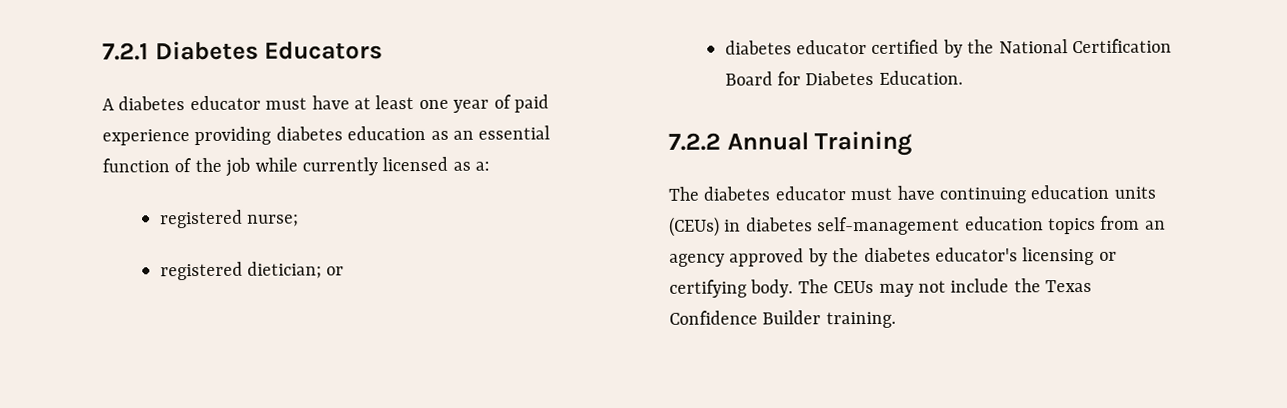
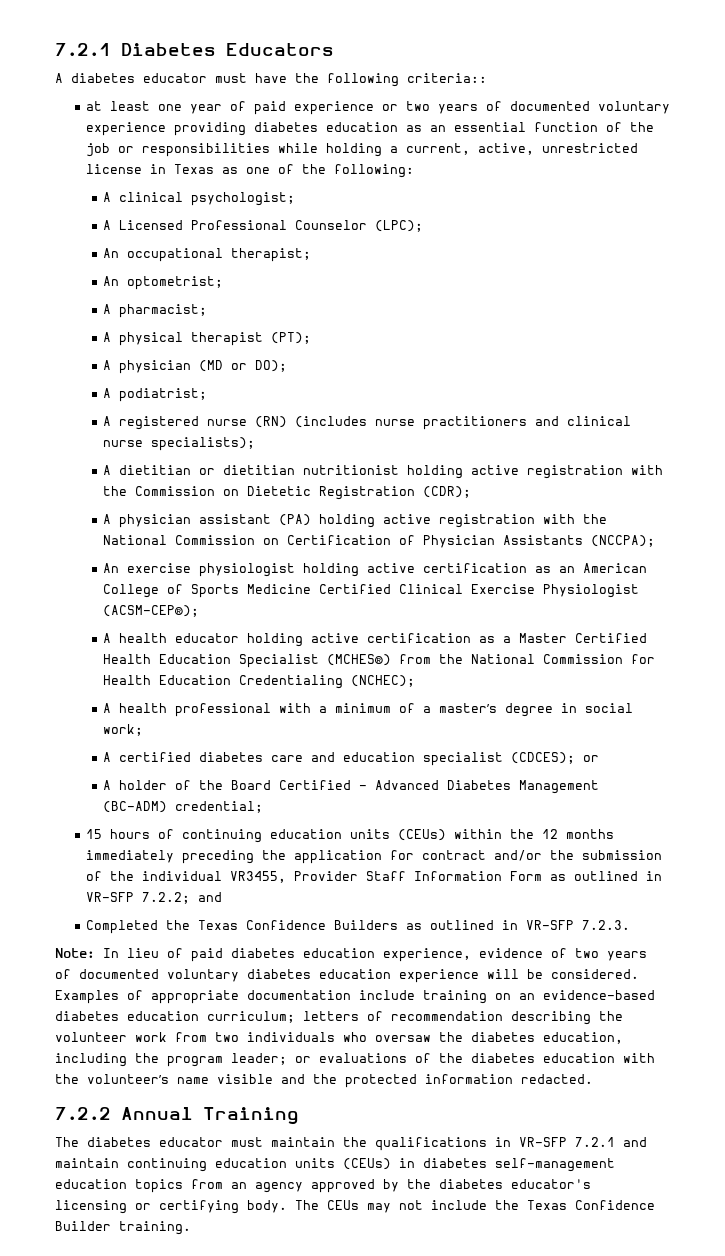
- A diabetes educator must have at least one year of paid experience providing diabetes education as an essential function of the job while currently licensed as a:
- registered nurse;
- registered dietician; or
- diabetes educator certified by the National Certification Board for Diabetes Education.
+ A diabetes educator must have the following criteria::
+ at least one year of paid experience or two years of documented voluntary experience providing diabetes education as an essential function of the job or responsibilities while holding a current, active, unrestricted license in Texas as one of the following:
+ A clinical psychologist;
+ A Licensed Professional Counselor (LPC);
+ An occupational therapist;
+ An optometrist;
+ A pharmacist;
+ A physical therapist (PT);
+ A physician (MD or DO);
+ A podiatrist;
+ A registered nurse (RN) (includes nurse practitioners and clinical nurse specialists);
+ A dietitian or dietitian nutritionist holding active registration with the Commission on Dietetic Registration (CDR);
+ A physician assistant (PA) holding active registration with the National Commission on Certification of Physician Assistants (NCCPA);
+ An exercise physiologist holding active certification as an American College of Sports Medicine Certified Clinical Exercise Physiologist (ACSM-CEP®);
+ A health educator holding active certification as a Master Certified Health Education Specialist (MCHES®) from the National Commission for Health Education Credentialing (NCHEC);
+ A health professional with a minimum of a master’s degree in social work;
+ A certified diabetes care and education specialist (CDCES); or
+ A holder of the Board Certified – Advanced Diabetes Management (BC-ADM) credential;
+ 15 hours of continuing education units (CEUs) within the 12 months immediately preceding the application for contract and/or the submission of the individual VR3455, Provider Staff Information Form as outlined in VR-SFP 7.2.2; and
+ Completed the Texas Confidence Builders as outlined in VR-SFP 7.2.3.
+ Note: In lieu of paid diabetes education experience, evidence of two years of documented voluntary diabetes education experience will be considered. Examples of appropriate documentation include training on an evidence-based diabetes education curriculum; letters of recommendation describing the volunteer work from two individuals who oversaw the diabetes education, including the program leader; or evaluations of the diabetes education with the volunteer’s name visible and the protected information redacted.
- The diabetes educator must have continuing education units (CEUs) in diabetes self-management education topics from an agency approved by the diabetes educator's licensing or certifying body.
+ The diabetes educator must maintain the qualifications in VR-SFP 7.2.1 and maintain continuing education units (CEUs) in diabetes self-management education topics from an agency approved by the diabetes educator's licensing or certifying body.

